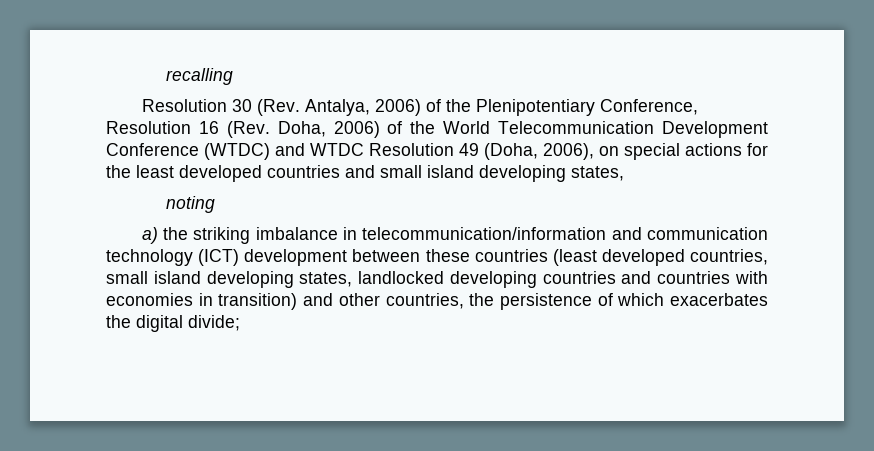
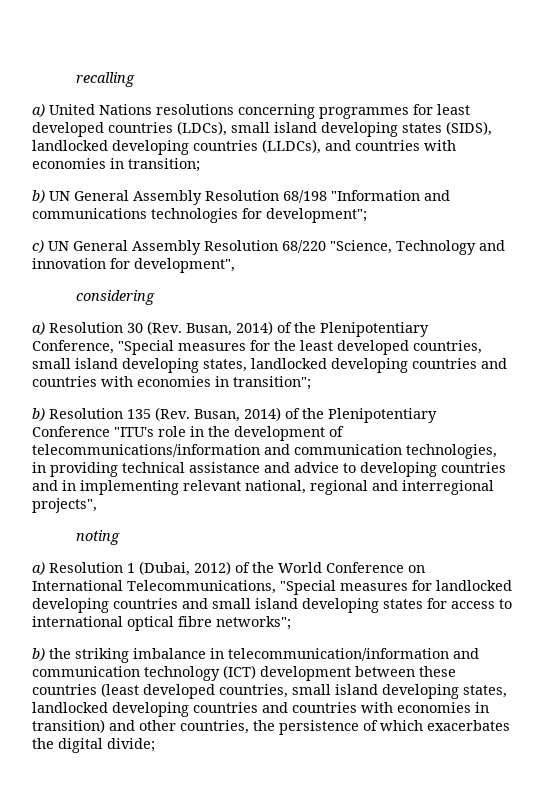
- Resolution 30 (Rev. Antalya, 2006) of the Plenipotentiary Conference, Resolution 16 (Rev. Doha, 2006) of the World Telecommunication Development Conference (WTDC) and WTDC Resolution 49 (Doha, 2006), on special actions for the least developed countries and small island developing states,
+ a) United Nations resolutions concerning programmes for least developed countries (LDCs), small island developing states (SIDS), landlocked developing countries (LLDCs), and countries with economies in transition;
+ b) UN General Assembly Resolution 68/198 "Information and communications technologies for development";
+ c) UN General Assembly Resolution 68/220 "Science, Technology and innovation for development",
+ considering
+ a) Resolution 30 (Rev. Busan, 2014) of the Plenipotentiary Conference, "Special measures for the least developed countries, small island developing states, landlocked developing countries and countries with economies in transition";
+ b) Resolution 135 (Rev. Busan, 2014) of the Plenipotentiary Conference "ITU's role in the development of telecommunications/information and communication technologies, in providing technical assistance and advice to developing countries and in implementing relevant national, regional and interregional projects",
  noting
- a) the striking imbalance in telecommunication/information and communication technology (ICT) development between these countries (least developed countries, small island developing states, landlocked developing countries and countries with economies in transition) and other countries, the persistence of which exacerbates the digital divide;
+ a) Resolution 1 (Dubai, 2012) of the World Conference on International Telecommunications, "Special measures for landlocked developing countries and small island developing states for access to international optical fibre networks";
+ b) the striking imbalance in telecommunication/information and communication technology (ICT) development between these countries (least developed countries, small island developing states, landlocked developing countries and countries with economies in transition) and other countries, the persistence of which exacerbates the digital divide;

